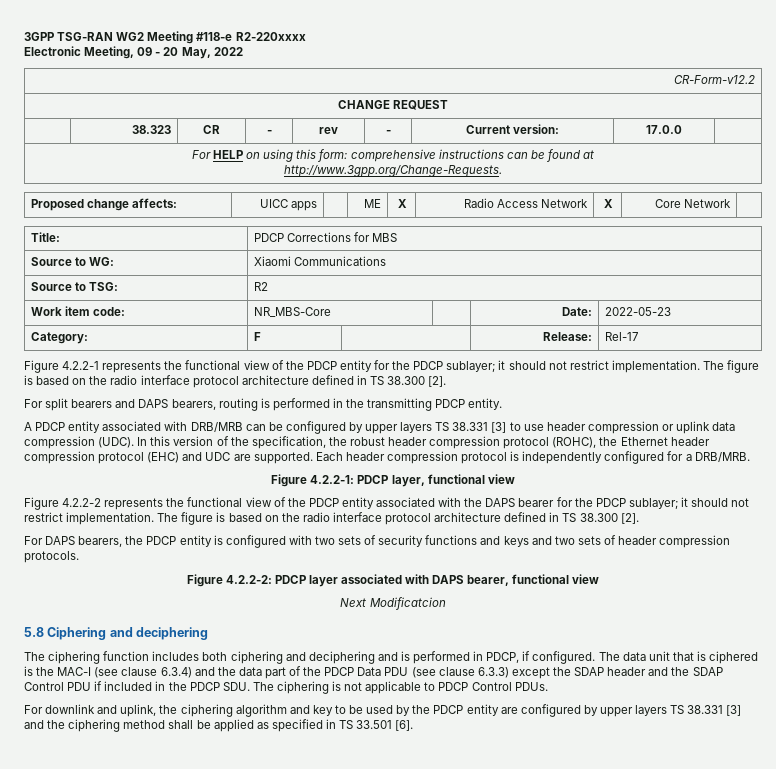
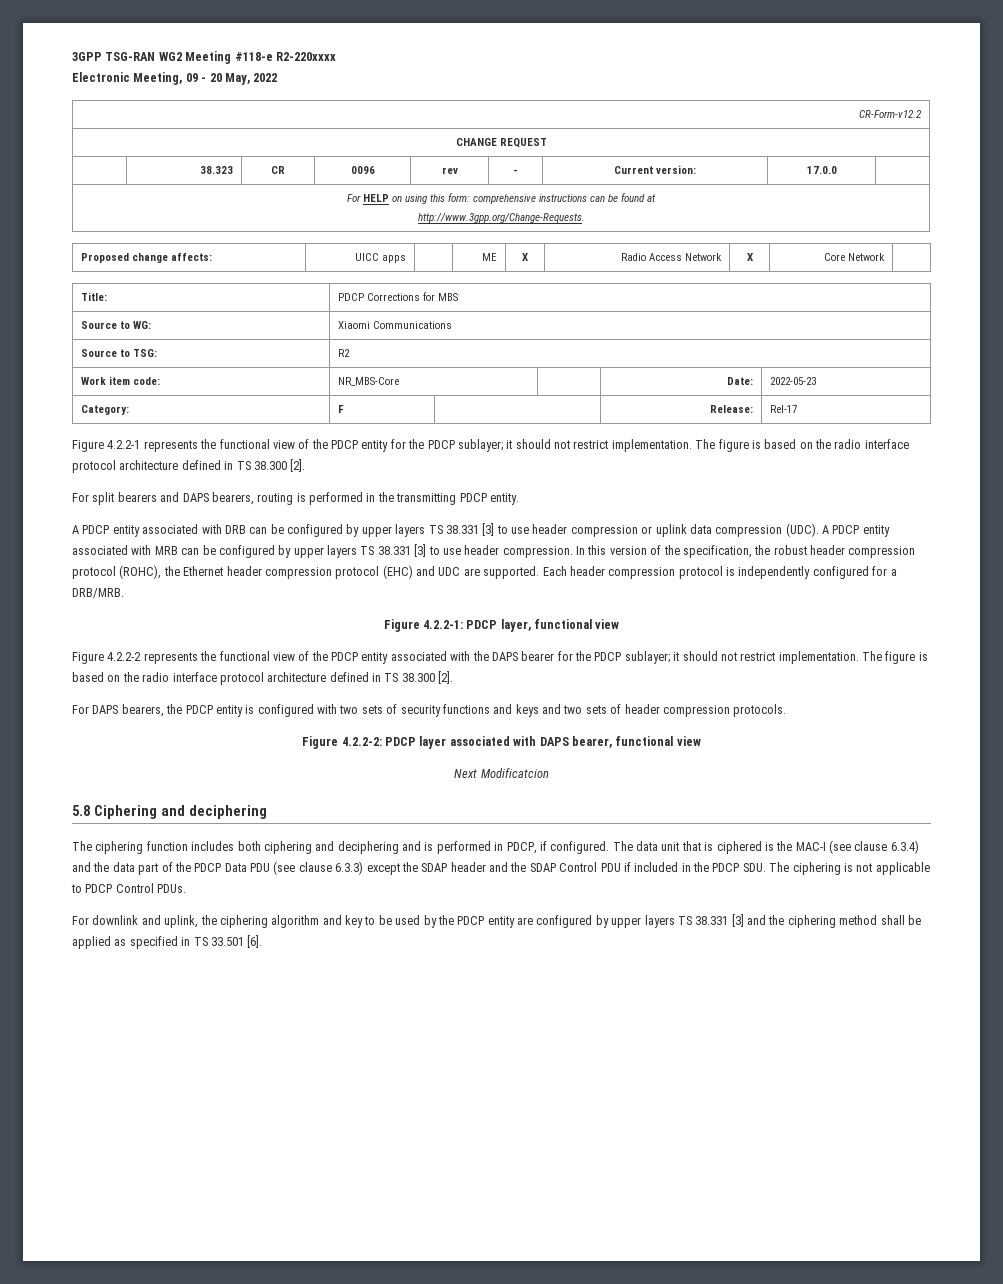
- | 38.323 | CR | - | rev | - | Current version: | 17.0.0 |
+ | 38.323 | CR | 0096 | rev | - | Current version: | 17.0.0 |
- A PDCP entity associated with DRB/MRB can be configured by upper layers TS 38.331 [3] to use header compression or uplink data compression (UDC).
+ A PDCP entity associated with DRB can be configured by upper layers TS 38.331 [3] to use header compression or uplink data compression (UDC).
+ A PDCP entity associated with MRB can be configured by upper layers TS 38.331 [3] to use header compression.

